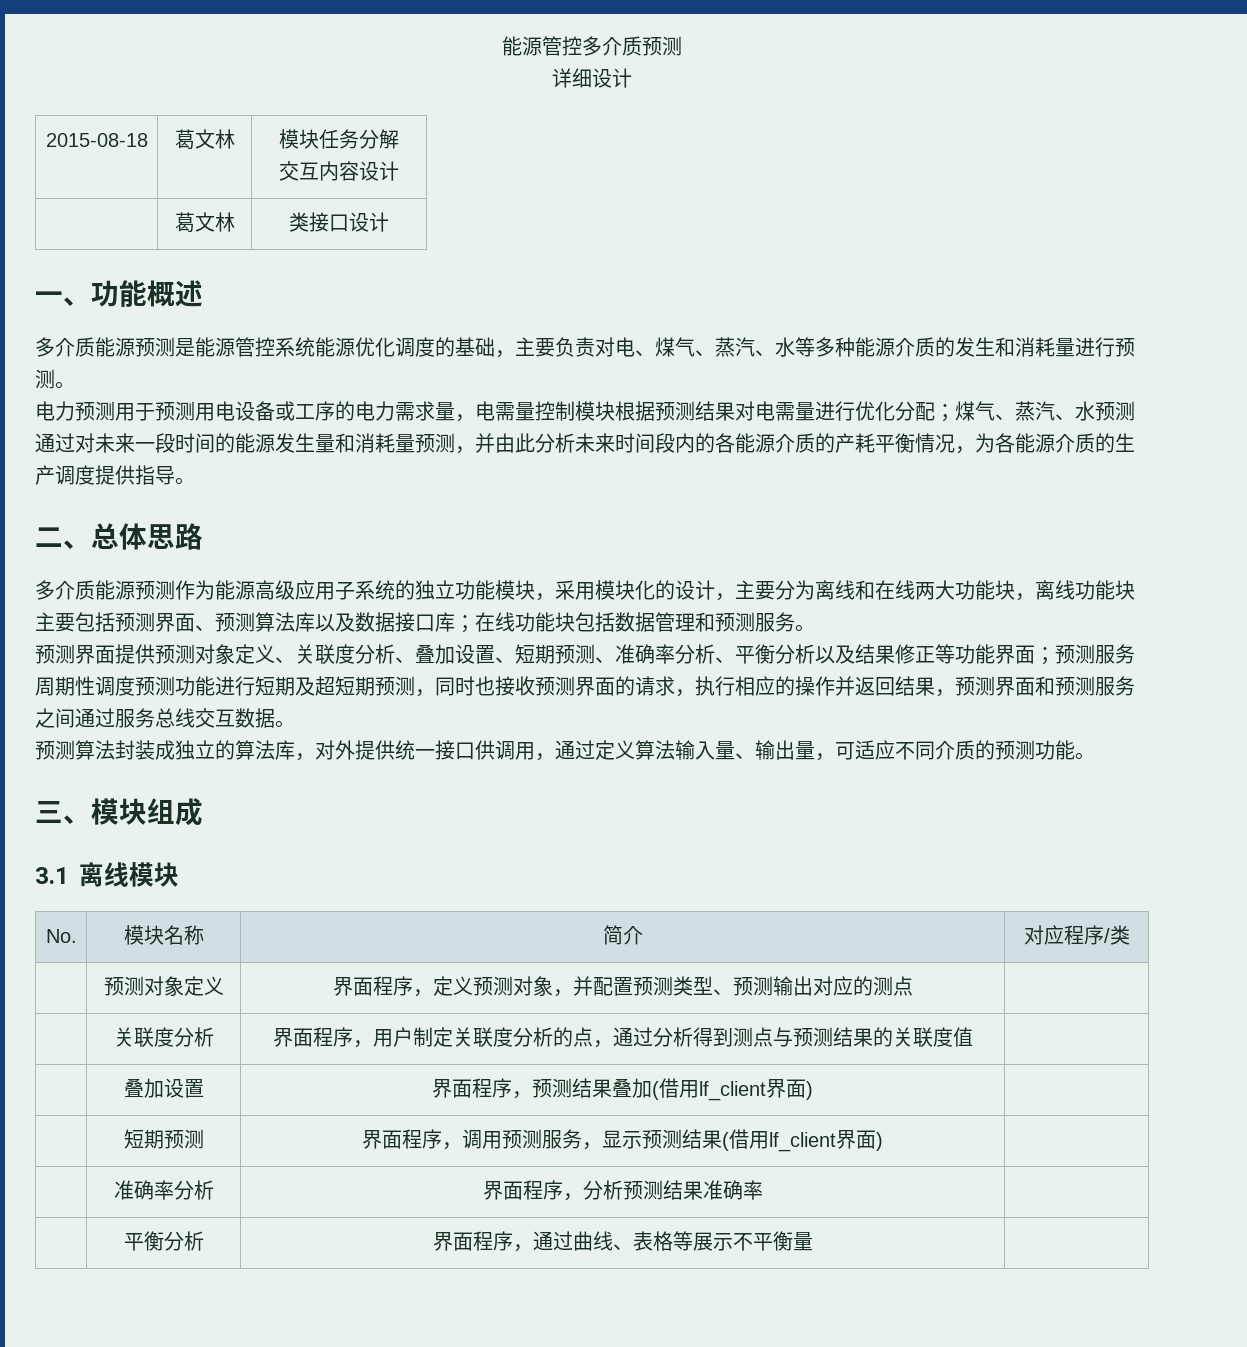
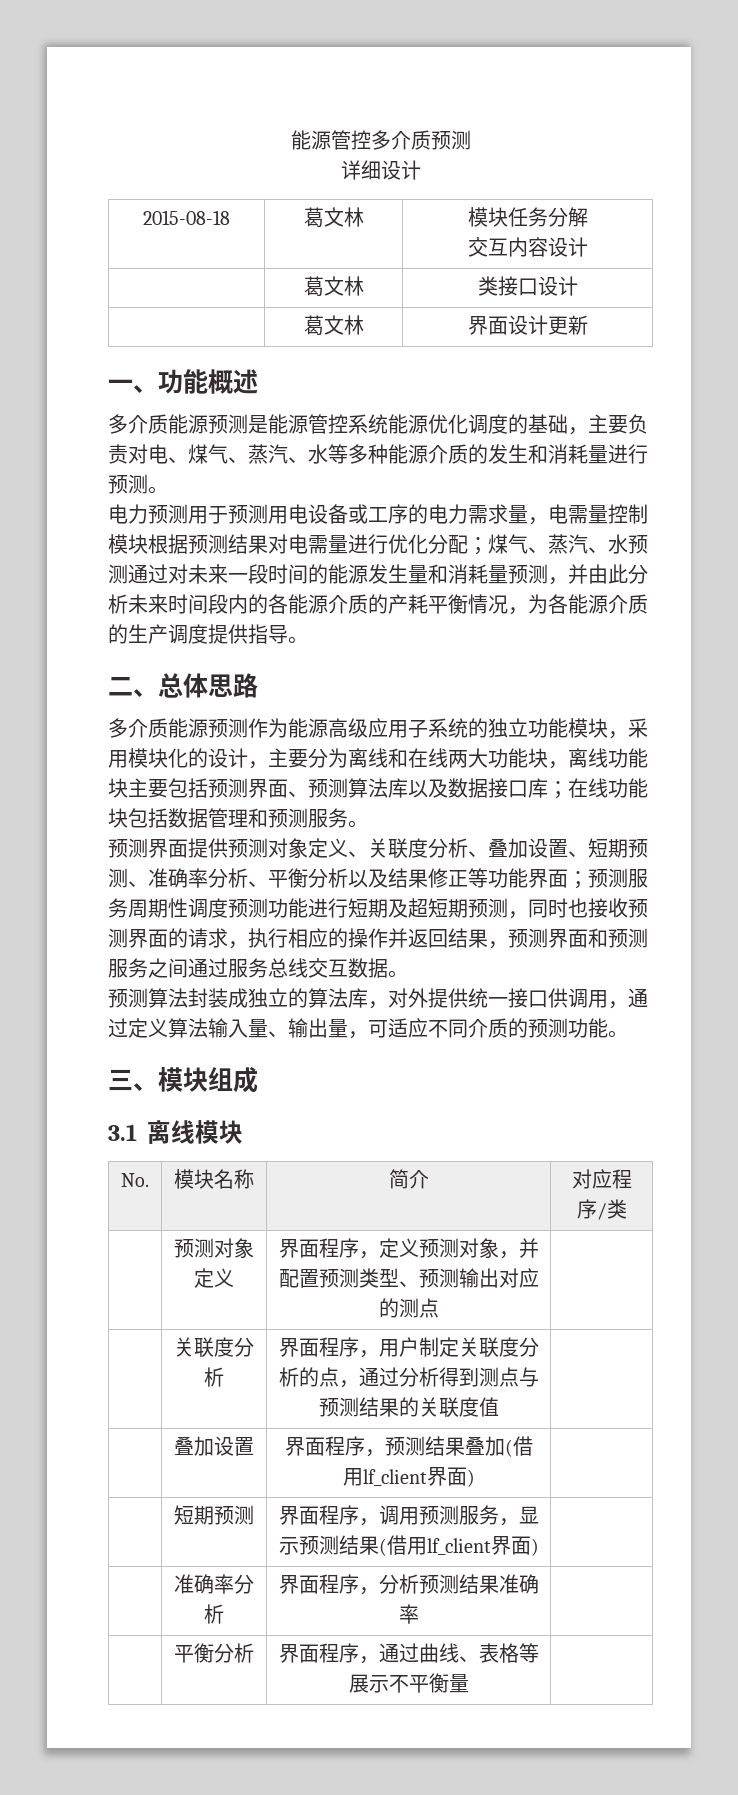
+ | 葛文林 | 界面设计更新

